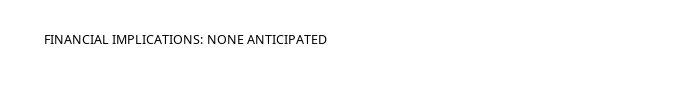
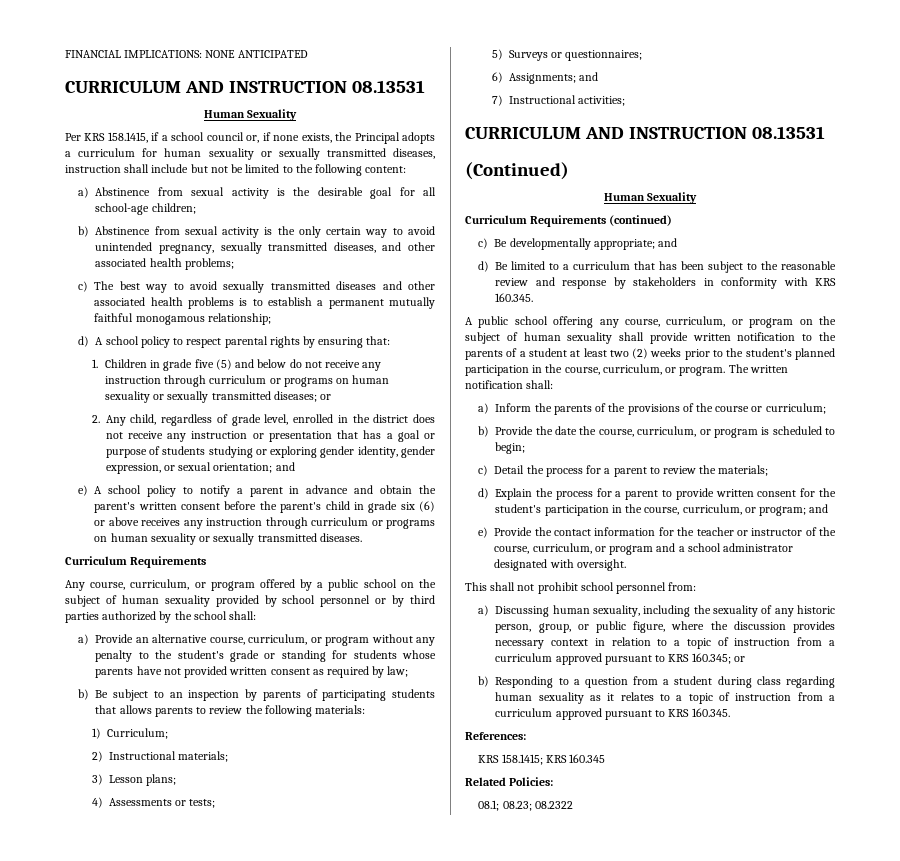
  FINANCIAL IMPLICATIONS: NONE ANTICIPATED
+ CURRICULUM AND INSTRUCTION 08.13531
+ Human Sexuality
+ Per KRS 158.1415, if a school council or, if none exists, the Principal adopts a curriculum for human sexuality or sexually transmitted diseases, instruction shall include but not be limited to the following content:
+ a) Abstinence from sexual activity is the desirable goal for all school-age children;
+ b) Abstinence from sexual activity is the only certain way to avoid unintended pregnancy, sexually transmitted diseases, and other associated health problems;
+ c) The best way to avoid sexually transmitted diseases and other associated health problems is to establish a permanent mutually faithful monogamous relationship;
+ d) A school policy to respect parental rights by ensuring that:
+ 1. Children in grade five (5) and below do not receive any instruction through curriculum or programs on human sexuality or sexually transmitted diseases; or
+ 2. Any child, regardless of grade level, enrolled in the district does not receive any instruction or presentation that has a goal or purpose of students studying or exploring gender identity, gender expression, or sexual orientation; and
+ e) A school policy to notify a parent in advance and obtain the parent's written consent before the parent's child in grade six (6) or above receives any instruction through curriculum or programs on human sexuality or sexually transmitted diseases.
+ Curriculum Requirements
+ Any course, curriculum, or program offered by a public school on the subject of human sexuality provided by school personnel or by third parties authorized by the school shall:
+ a) Provide an alternative course, curriculum, or program without any penalty to the student's grade or standing for students whose parents have not provided written consent as required by law;
+ b) Be subject to an inspection by parents of participating students that allows parents to review the following materials:
+ 1) Curriculum;
+ 2) Instructional materials;
+ 3) Lesson plans;
+ 4) Assessments or tests;
+ 5) Surveys or questionnaires;
+ 6) Assignments; and
+ 7) Instructional activities;
+ CURRICULUM AND INSTRUCTION 08.13531
+ (Continued)
+ Human Sexuality
+ Curriculum Requirements (continued)
+ c) Be developmentally appropriate; and
+ d) Be limited to a curriculum that has been subject to the reasonable review and response by stakeholders in conformity with KRS 160.345.
+ A public school offering any course, curriculum, or program on the subject of human sexuality shall provide written notification to the parents of a student at least two (2) weeks prior to the student's planned participation in the course, curriculum, or program. The written notification shall:
+ a) Inform the parents of the provisions of the course or curriculum;
+ b) Provide the date the course, curriculum, or program is scheduled to begin;
+ c) Detail the process for a parent to review the materials;
+ d) Explain the process for a parent to provide written consent for the student's participation in the course, curriculum, or program; and
+ e) Provide the contact information for the teacher or instructor of the course, curriculum, or program and a school administrator designated with oversight.
+ This shall not prohibit school personnel from:
+ a) Discussing human sexuality, including the sexuality of any historic person, group, or public figure, where the discussion provides necessary context in relation to a topic of instruction from a curriculum approved pursuant to KRS 160.345; or
+ b) Responding to a question from a student during class regarding human sexuality as it relates to a topic of instruction from a curriculum approved pursuant to KRS 160.345.
+ References:
+ KRS 158.1415; KRS 160.345
+ Related Policies:
+ 08.1; 08.23; 08.2322

